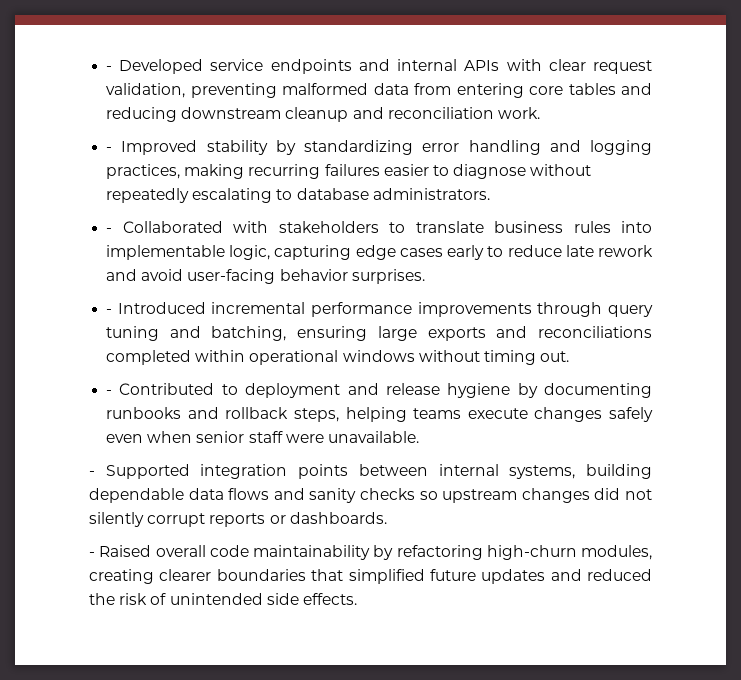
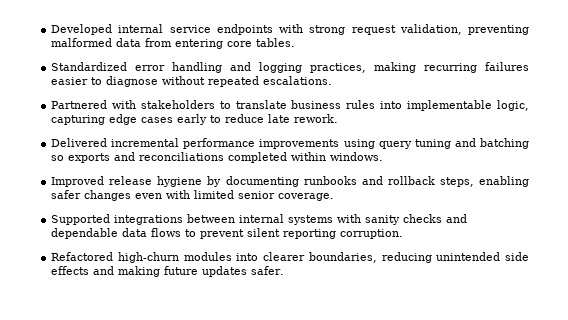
- - Developed service endpoints and internal APIs with clear request validation, preventing malformed data from entering core tables and reducing downstream cleanup and reconciliation work.
- - Improved stability by standardizing error handling and logging practices, making recurring failures easier to diagnose without repeatedly escalating to database administrators.
- - Collaborated with stakeholders to translate business rules into implementable logic, capturing edge cases early to reduce late rework and avoid user-facing behavior surprises.
- - Introduced incremental performance improvements through query tuning and batching, ensuring large exports and reconciliations completed within operational windows without timing out.
- - Contributed to deployment and release hygiene by documenting runbooks and rollback steps, helping teams execute changes safely even when senior staff were unavailable.
- - Supported integration points between internal systems, building dependable data flows and sanity checks so upstream changes did not silently corrupt reports or dashboards.
- - Raised overall code maintainability by refactoring high-churn modules, creating clearer boundaries that simplified future updates and reduced the risk of unintended side effects.
+ Developed internal service endpoints with strong request validation, preventing malformed data from entering core tables.
+ Standardized error handling and logging practices, making recurring failures easier to diagnose without repeated escalations.
+ Partnered with stakeholders to translate business rules into implementable logic, capturing edge cases early to reduce late rework.
+ Delivered incremental performance improvements using query tuning and batching so exports and reconciliations completed within windows.
+ Improved release hygiene by documenting runbooks and rollback steps, enabling safer changes even with limited senior coverage.
+ Supported integrations between internal systems with sanity checks and dependable data flows to prevent silent reporting corruption.
+ Refactored high-churn modules into clearer boundaries, reducing unintended side effects and making future updates safer.

